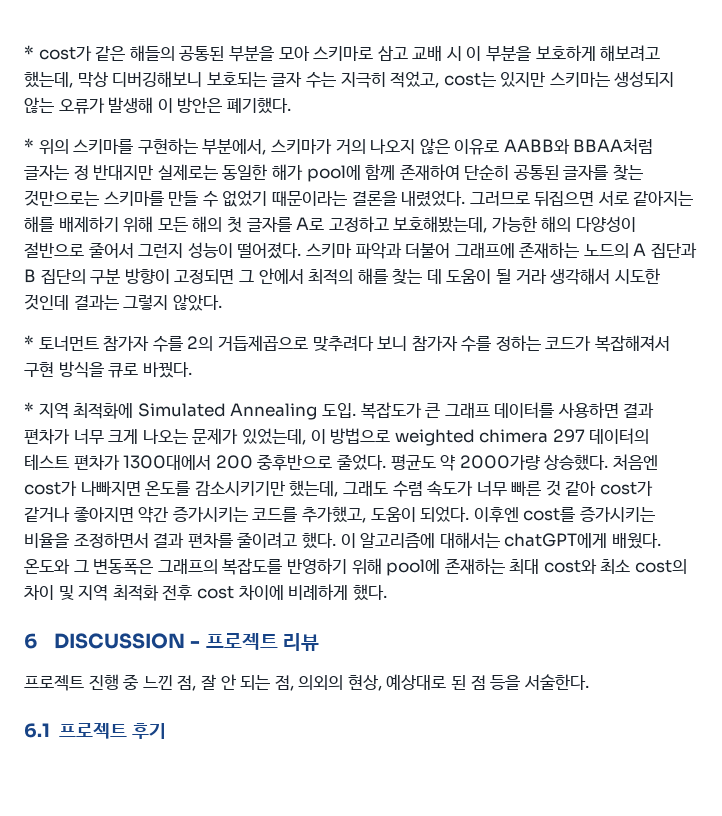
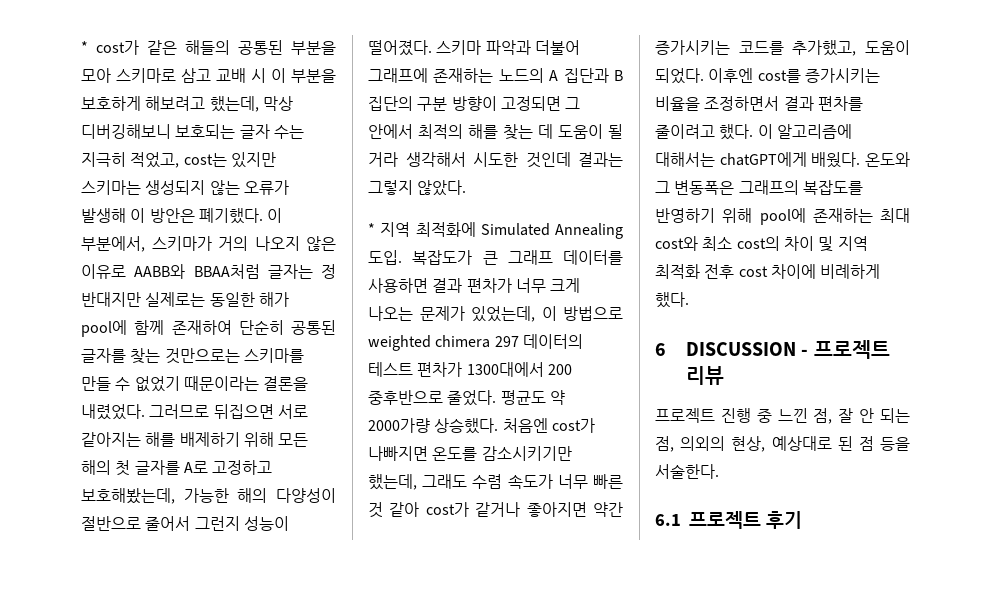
- * cost가 같은 해들의 공통된 부분을 모아 스키마로 삼고 교배 시 이 부분을 보호하게 해보려고 했는데, 막상 디버깅해보니 보호되는 글자 수는 지극히 적었고, cost는 있지만 스키마는 생성되지 않는 오류가 발생해 이 방안은 폐기했다.
- * 위의 스키마를 구현하는 부분에서, 스키마가 거의 나오지 않은 이유로 AABB와 BBAA처럼 글자는 정 반대지만 실제로는 동일한 해가 pool에 함께 존재하여 단순히 공통된 글자를 찾는 것만으로는 스키마를 만들 수 없었기 때문이라는 결론을 내렸었다.
+ * cost가 같은 해들의 공통된 부분을 모아 스키마로 삼고 교배 시 이 부분을 보호하게 해보려고 했는데, 막상 디버깅해보니 보호되는 글자 수는 지극히 적었고, cost는 있지만 스키마는 생성되지 않는 오류가 발생해 이 방안은 폐기했다. 이 부분에서, 스키마가 거의 나오지 않은 이유로 AABB와 BBAA처럼 글자는 정 반대지만 실제로는 동일한 해가 pool에 함께 존재하여 단순히 공통된 글자를 찾는 것만으로는 스키마를 만들 수 없었기 때문이라는 결론을 내렸었다.
- * 토너먼트 참가자 수를 2의 거듭제곱으로 맞추려다 보니 참가자 수를 정하는 코드가 복잡해져서 구현 방식을 큐로 바꿨다.

